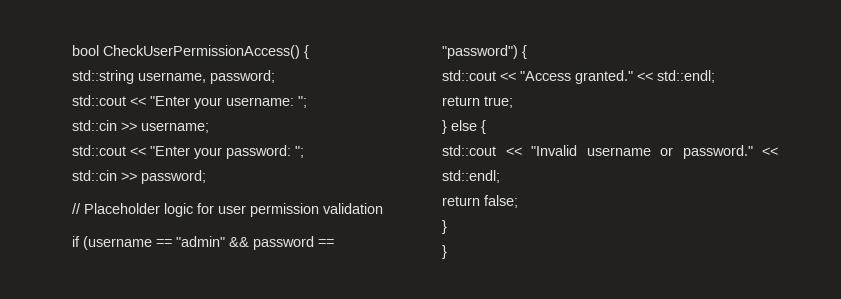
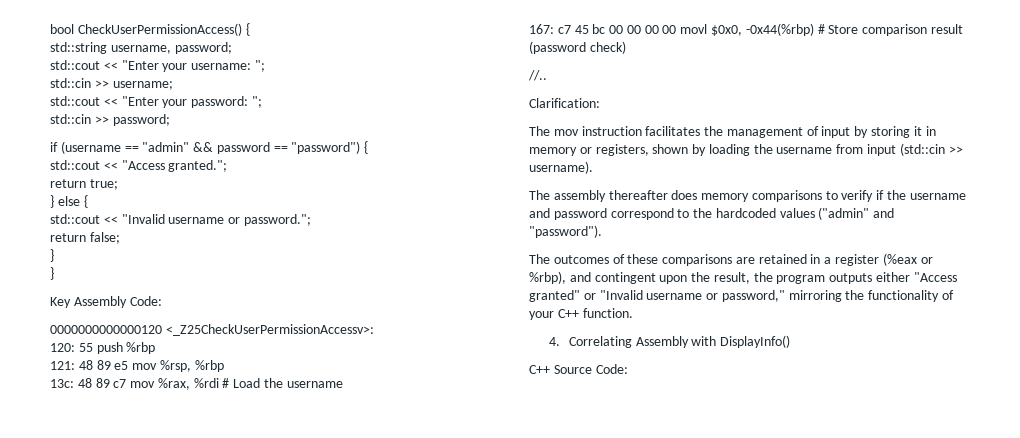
- // Placeholder logic for user permission validation
- std::cout << "Access granted." << std::endl;
+ std::cout << "Access granted.";
- std::cout << "Invalid username or password." << std::endl;
+ std::cout << "Invalid username or password.";
+ Key Assembly Code:
+ 0000000000000120 <_Z25CheckUserPermissionAccessv>:
+ 120: 55 push %rbp
+ 121: 48 89 e5 mov %rsp, %rbp
+ 13c: 48 89 c7 mov %rax, %rdi # Load the username
+ 167: c7 45 bc 00 00 00 00 movl $0x0, -0x44(%rbp) # Store comparison result (password check)
+ //..
+ Clarification:
+ The mov instruction facilitates the management of input by storing it in memory or registers, shown by loading the username from input (std::cin >> username).
+ The assembly thereafter does memory comparisons to verify if the username and password correspond to the hardcoded values ("admin" and "password").
+ The outcomes of these comparisons are retained in a register (%eax or %rbp), and contingent upon the result, the program outputs either "Access granted" or "Invalid username or password," mirroring the functionality of your C++ function.
+ 4. Correlating Assembly with DisplayInfo()
+ C++ Source Code:

